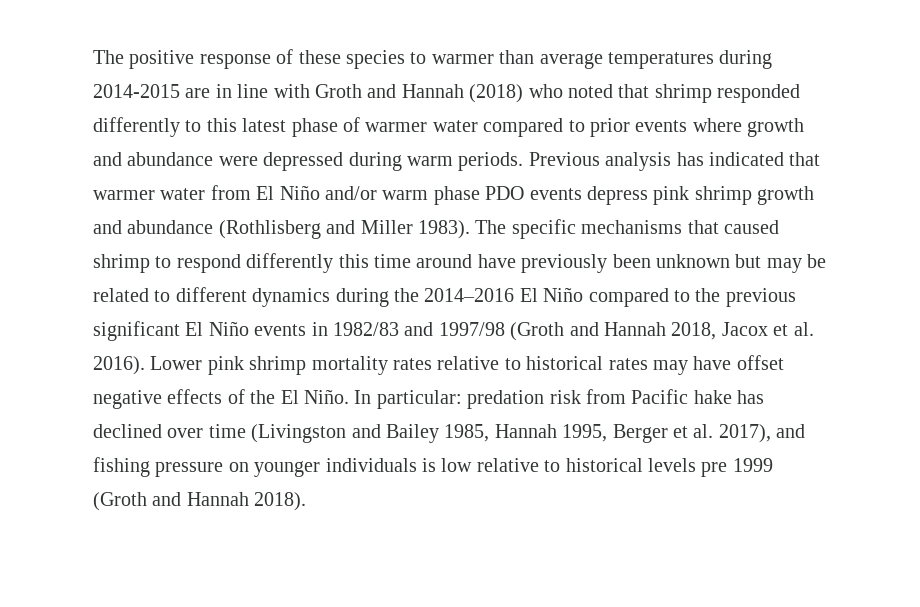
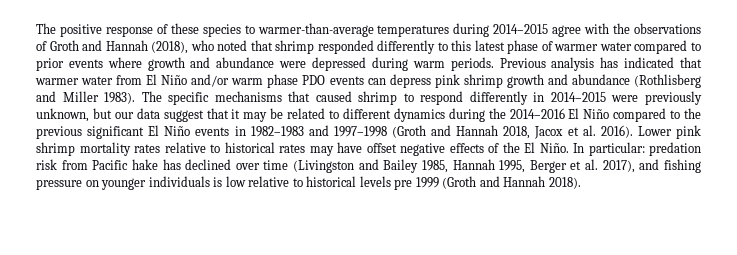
- The positive response of these species to warmer than average temperatures during 2014-2015 are in line with Groth and Hannah (2018) who noted that shrimp responded differently to this latest phase of warmer water compared to prior events where growth and abundance were depressed during warm periods.
+ The positive response of these species to warmer-than-average temperatures during 2014–2015 agree with the observations of Groth and Hannah (2018), who noted that shrimp responded differently to this latest phase of warmer water compared to prior events where growth and abundance were depressed during warm periods.
- Previous analysis has indicated that warmer water from El Niño and/or warm phase PDO events depress pink shrimp growth and abundance (Rothlisberg and Miller 1983).
+ Previous analysis has indicated that warmer water from El Niño and/or warm phase PDO events can depress pink shrimp growth and abundance (Rothlisberg and Miller 1983).
- The specific mechanisms that caused shrimp to respond differently this time around have previously been unknown but may be related to different dynamics during the 2014–2016 El Niño compared to the previous significant El Niño events in 1982/83 and 1997/98 (Groth and Hannah 2018, Jacox et al. 2016).
+ The specific mechanisms that caused shrimp to respond differently in 2014–2015 were previously unknown, but our data suggest that it may be related to different dynamics during the 2014–2016 El Niño compared to the previous significant El Niño events in 1982–1983 and 1997–1998 (Groth and Hannah 2018, Jacox et al. 2016).

